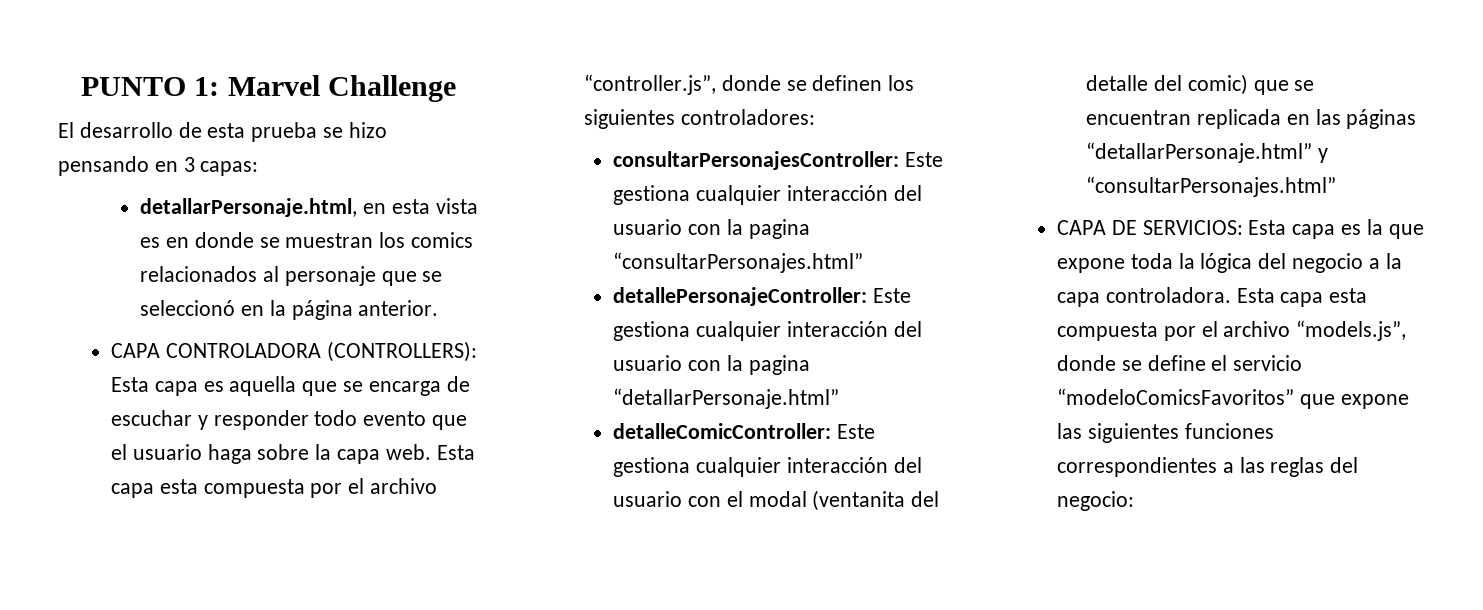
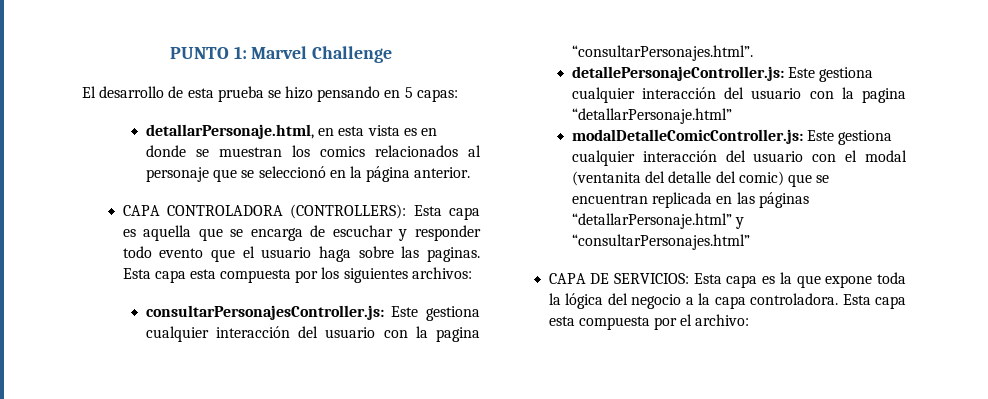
- El desarrollo de esta prueba se hizo pensando en 3 capas:
+ El desarrollo de esta prueba se hizo pensando en 5 capas:
- CAPA CONTROLADORA (CONTROLLERS): Esta capa es aquella que se encarga de escuchar y responder todo evento que el usuario haga sobre la capa web. Esta capa esta compuesta por el archivo “controller.js”, donde se definen los siguientes controladores:
- consultarPersonajesController: Este gestiona cualquier interacción del usuario con la pagina “consultarPersonajes.html”
- detallePersonajeController: Este gestiona cualquier interacción del usuario con la pagina “detallarPersonaje.html”
+ CAPA CONTROLADORA (CONTROLLERS): Esta capa es aquella que se encarga de escuchar y responder todo evento que el usuario haga sobre las paginas. Esta capa esta compuesta por los siguientes archivos:
+ consultarPersonajesController.js: Este gestiona cualquier interacción del usuario con la pagina “consultarPersonajes.html”.
+ detallePersonajeController.js: Este gestiona cualquier interacción del usuario con la pagina “detallarPersonaje.html”
- detalleComicController: Este gestiona cualquier interacción del usuario con el modal (ventanita del detalle del comic) que se encuentran replicada en las páginas “detallarPersonaje.html” y “consultarPersonajes.html”
+ modalDetalleComicController.js: Este gestiona cualquier interacción del usuario con el modal (ventanita del detalle del comic) que se encuentran replicada en las páginas “detallarPersonaje.html” y “consultarPersonajes.html”
- Esta capa esta compuesta por el archivo “models.js”, donde se define el servicio “modeloComicsFavoritos” que expone las siguientes funciones correspondientes a las reglas del negocio:
+ Esta capa esta compuesta por el archivo:

